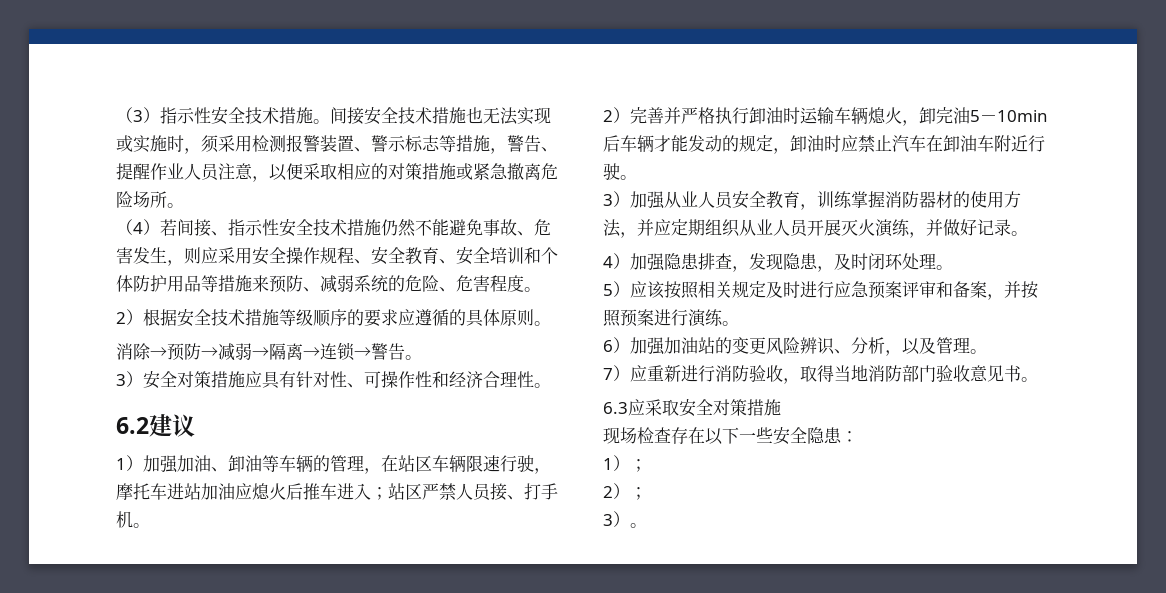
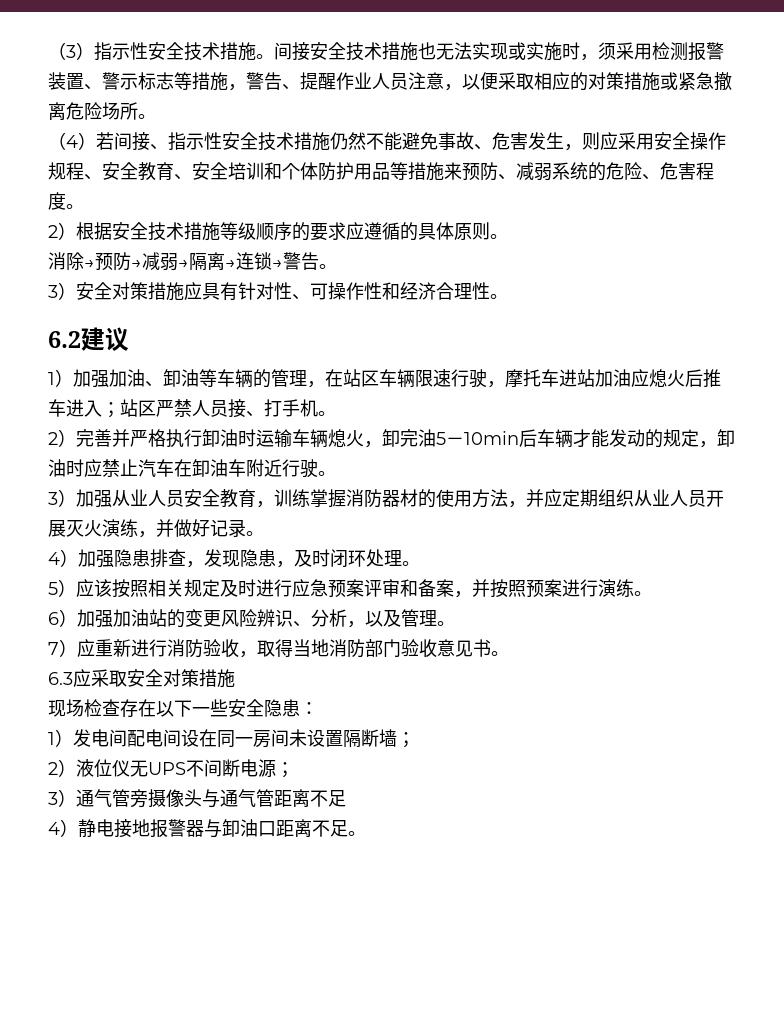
- 1）；
- 2）；
- 3）。
+ 1）发电间配电间设在同一房间未设置隔断墙；
+ 2）液位仪无UPS不间断电源；
+ 3）通气管旁摄像头与通气管距离不足
+ 4）静电接地报警器与卸油口距离不足。

